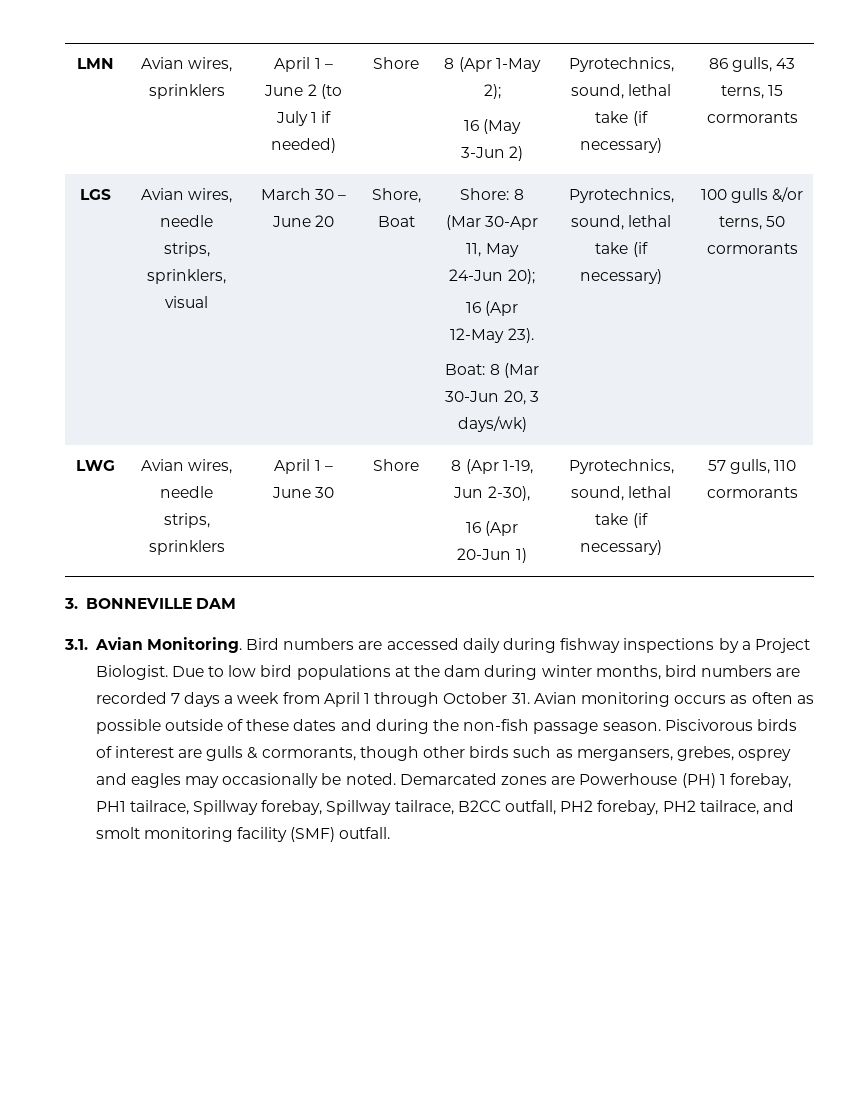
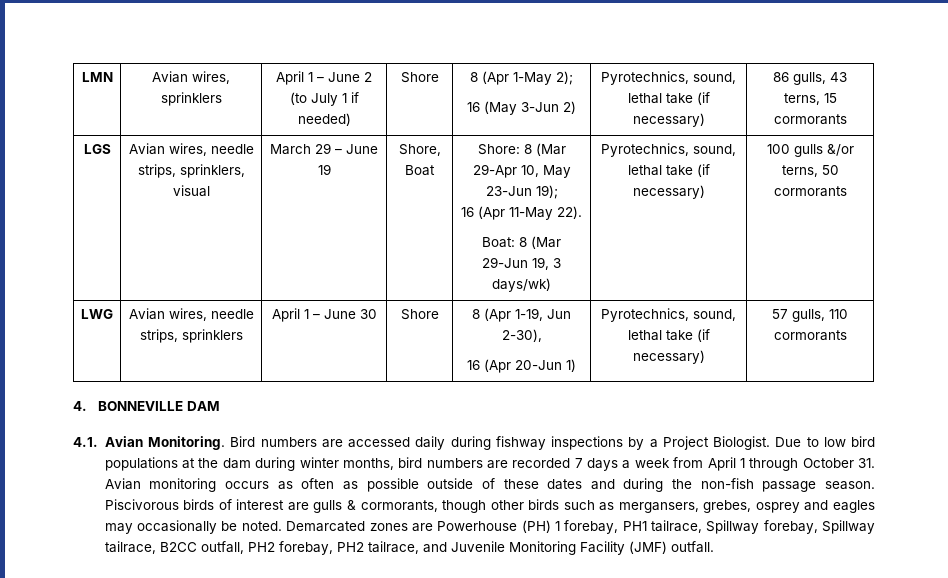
- March 30 – June 20
+ March 29 – June 19
- Shore: 8 (Mar 30-Apr 11, May 24-Jun 20);
- 16 (Apr 12-May 23).
+ Shore: 8 (Mar 29-Apr 10, May 23-Jun 19);
+ 16 (Apr 11-May 22).
- Boat: 8 (Mar 30-Jun 20, 3 days/wk)
+ Boat: 8 (Mar 29-Jun 19, 3 days/wk)
- 3. BONNEVILLE DAM
+ 4. BONNEVILLE DAM
- 3.1. Avian Monitoring.
+ 4.1. Avian Monitoring.
- Demarcated zones are Powerhouse (PH) 1 forebay, PH1 tailrace, Spillway forebay, Spillway tailrace, B2CC outfall, PH2 forebay, PH2 tailrace, and smolt monitoring facility (SMF) outfall.
+ Demarcated zones are Powerhouse (PH) 1 forebay, PH1 tailrace, Spillway forebay, Spillway tailrace, B2CC outfall, PH2 forebay, PH2 tailrace, and Juvenile Monitoring Facility (JMF) outfall.

